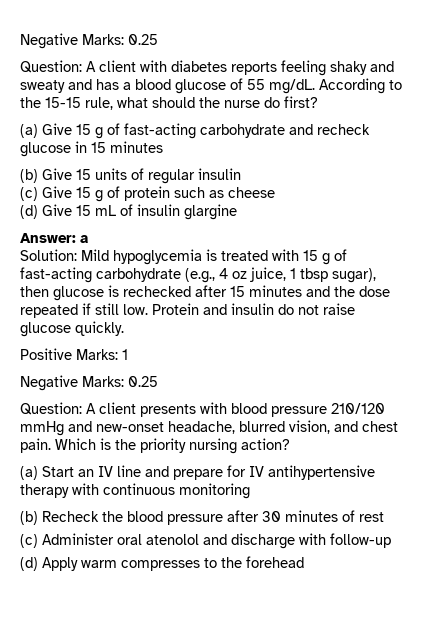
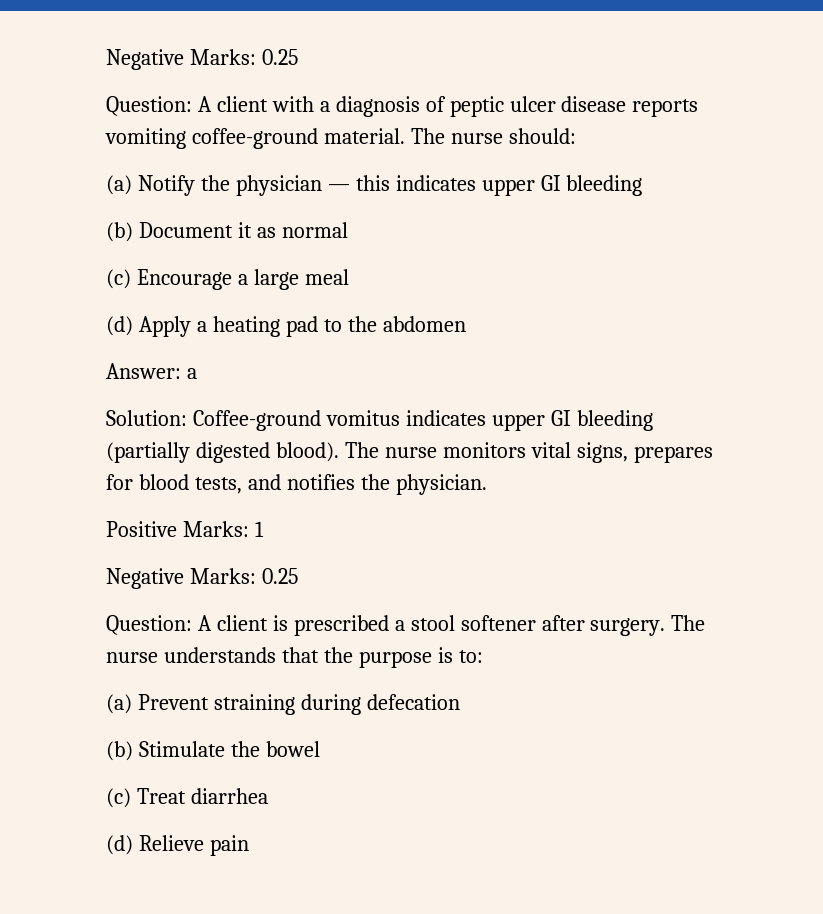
- Question: A client with diabetes reports feeling shaky and sweaty and has a blood glucose of 55 mg/dL. According to the 15-15 rule, what should the nurse do first?
- (a) Give 15 g of fast-acting carbohydrate and recheck glucose in 15 minutes
- (b) Give 15 units of regular insulin
- (c) Give 15 g of protein such as cheese
- (d) Give 15 mL of insulin glargine
+ Question: A client with a diagnosis of peptic ulcer disease reports vomiting coffee-ground material. The nurse should:
+ (a) Notify the physician — this indicates upper GI bleeding
+ (b) Document it as normal
+ (c) Encourage a large meal
+ (d) Apply a heating pad to the abdomen
  Answer: a
- Solution: Mild hypoglycemia is treated with 15 g of fast-acting carbohydrate (e.g., 4 oz juice, 1 tbsp sugar), then glucose is rechecked after 15 minutes and the dose repeated if still low. Protein and insulin do not raise glucose quickly.
+ Solution: Coffee-ground vomitus indicates upper GI bleeding (partially digested blood). The nurse monitors vital signs, prepares for blood tests, and notifies the physician.
- Question: A client presents with blood pressure 210/120 mmHg and new-onset headache, blurred vision, and chest pain. Which is the priority nursing action?
- (a) Start an IV line and prepare for IV antihypertensive therapy with continuous monitoring
- (b) Recheck the blood pressure after 30 minutes of rest
- (c) Administer oral atenolol and discharge with follow-up
- (d) Apply warm compresses to the forehead
+ Question: A client is prescribed a stool softener after surgery. The nurse understands that the purpose is to:
+ (a) Prevent straining during defecation
+ (b) Stimulate the bowel
+ (c) Treat diarrhea
+ (d) Relieve pain

